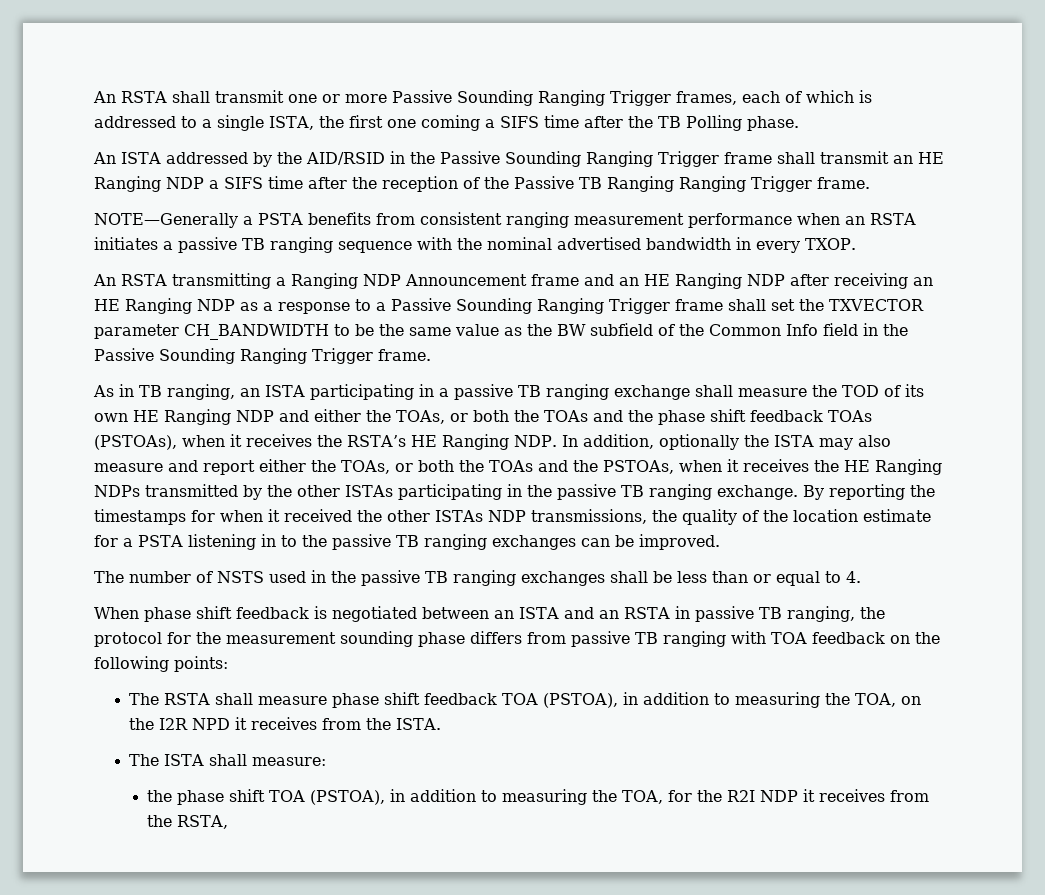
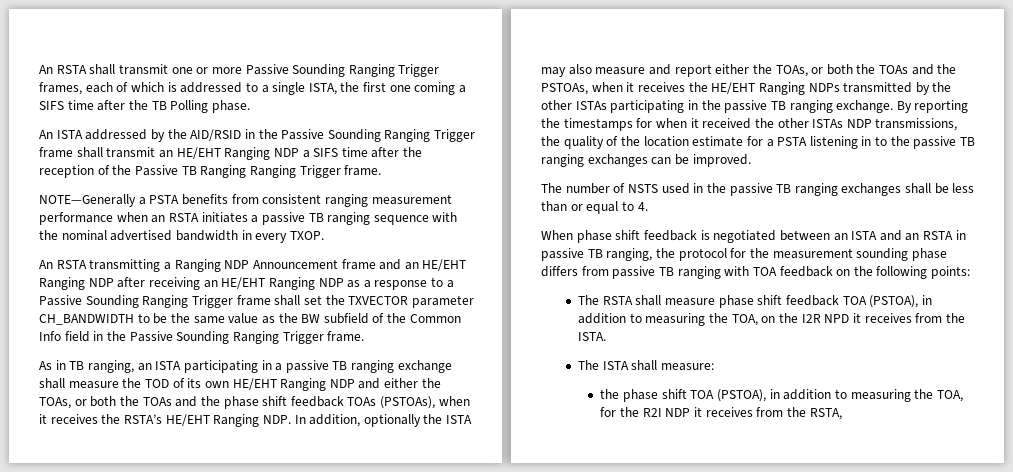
- An ISTA addressed by the AID/RSID in the Passive Sounding Ranging Trigger frame shall transmit an HE Ranging NDP a SIFS time after the reception of the Passive TB Ranging Ranging Trigger frame.
+ An ISTA addressed by the AID/RSID in the Passive Sounding Ranging Trigger frame shall transmit an HE/EHT Ranging NDP a SIFS time after the reception of the Passive TB Ranging Ranging Trigger frame.
- An RSTA transmitting a Ranging NDP Announcement frame and an HE Ranging NDP after receiving an HE Ranging NDP as a response to a Passive Sounding Ranging Trigger frame shall set the TXVECTOR parameter CH_BANDWIDTH to be the same value as the BW subfield of the Common Info field in the Passive Sounding Ranging Trigger frame.
+ An RSTA transmitting a Ranging NDP Announcement frame and an HE/EHT Ranging NDP after receiving an HE/EHT Ranging NDP as a response to a Passive Sounding Ranging Trigger frame shall set the TXVECTOR parameter CH_BANDWIDTH to be the same value as the BW subfield of the Common Info field in the Passive Sounding Ranging Trigger frame.
- As in TB ranging, an ISTA participating in a passive TB ranging exchange shall measure the TOD of its own HE Ranging NDP and either the TOAs, or both the TOAs and the phase shift feedback TOAs (PSTOAs), when it receives the RSTA’s HE Ranging NDP. In addition, optionally the ISTA may also measure and report either the TOAs, or both the TOAs and the PSTOAs, when it receives the HE Ranging NDPs transmitted by the other ISTAs participating in the passive TB ranging exchange.
+ As in TB ranging, an ISTA participating in a passive TB ranging exchange shall measure the TOD of its own HE/EHT Ranging NDP and either the TOAs, or both the TOAs and the phase shift feedback TOAs (PSTOAs), when it receives the RSTA’s HE/EHT Ranging NDP. In addition, optionally the ISTA may also measure and report either the TOAs, or both the TOAs and the PSTOAs, when it receives the HE/EHT Ranging NDPs transmitted by the other ISTAs participating in the passive TB ranging exchange.

